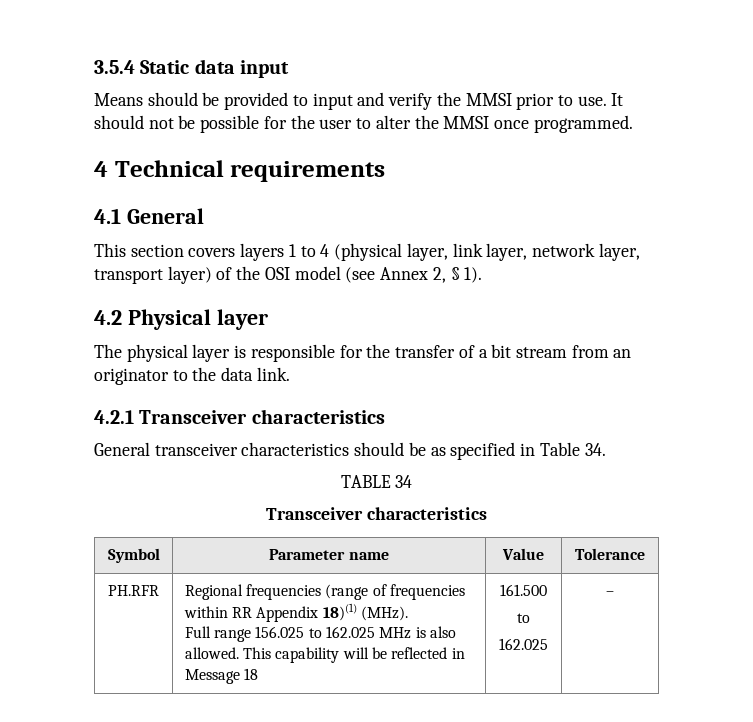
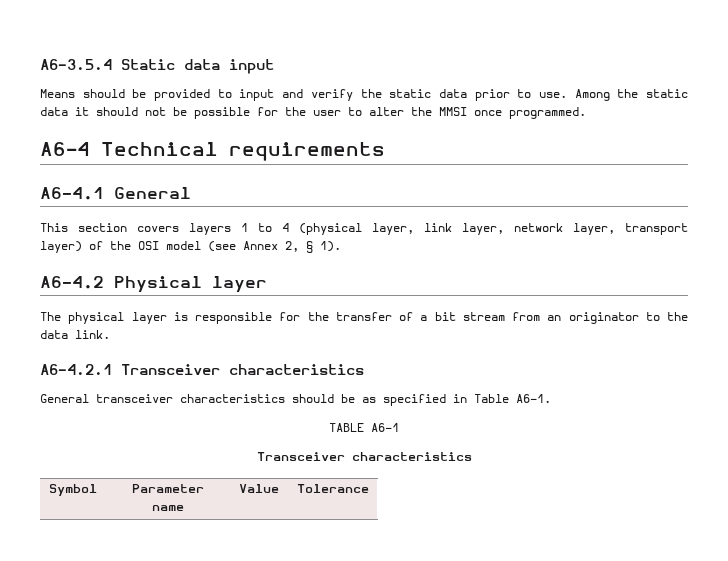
- 3.5.4 Static data input
+ A6-3.5.4 Static data input
- Means should be provided to input and verify the MMSI prior to use.
+ Means should be provided to input and verify the static data prior to use.
- It should not be possible for the user to alter the MMSI once programmed.
+ Among the static data it should not be possible for the user to alter the MMSI once programmed.
- 4 Technical requirements
+ A6-4 Technical requirements
- 4.1 General
+ A6-4.1 General
- 4.2 Physical layer
+ A6-4.2 Physical layer
- 4.2.1 Transceiver characteristics
+ A6-4.2.1 Transceiver characteristics
- General transceiver characteristics should be as specified in Table 34.
+ General transceiver characteristics should be as specified in Table A6-1.
- TABLE 34
+ TABLE A6-1
- PH.RFR | Regional frequencies (range of frequencies within RR Appendix 18)(1) (MHz).
- Full range 156.025 to 162.025 MHz is also allowed. This capability will be reflected in Message 18 | 161.500
- to
- 162.025 | –

